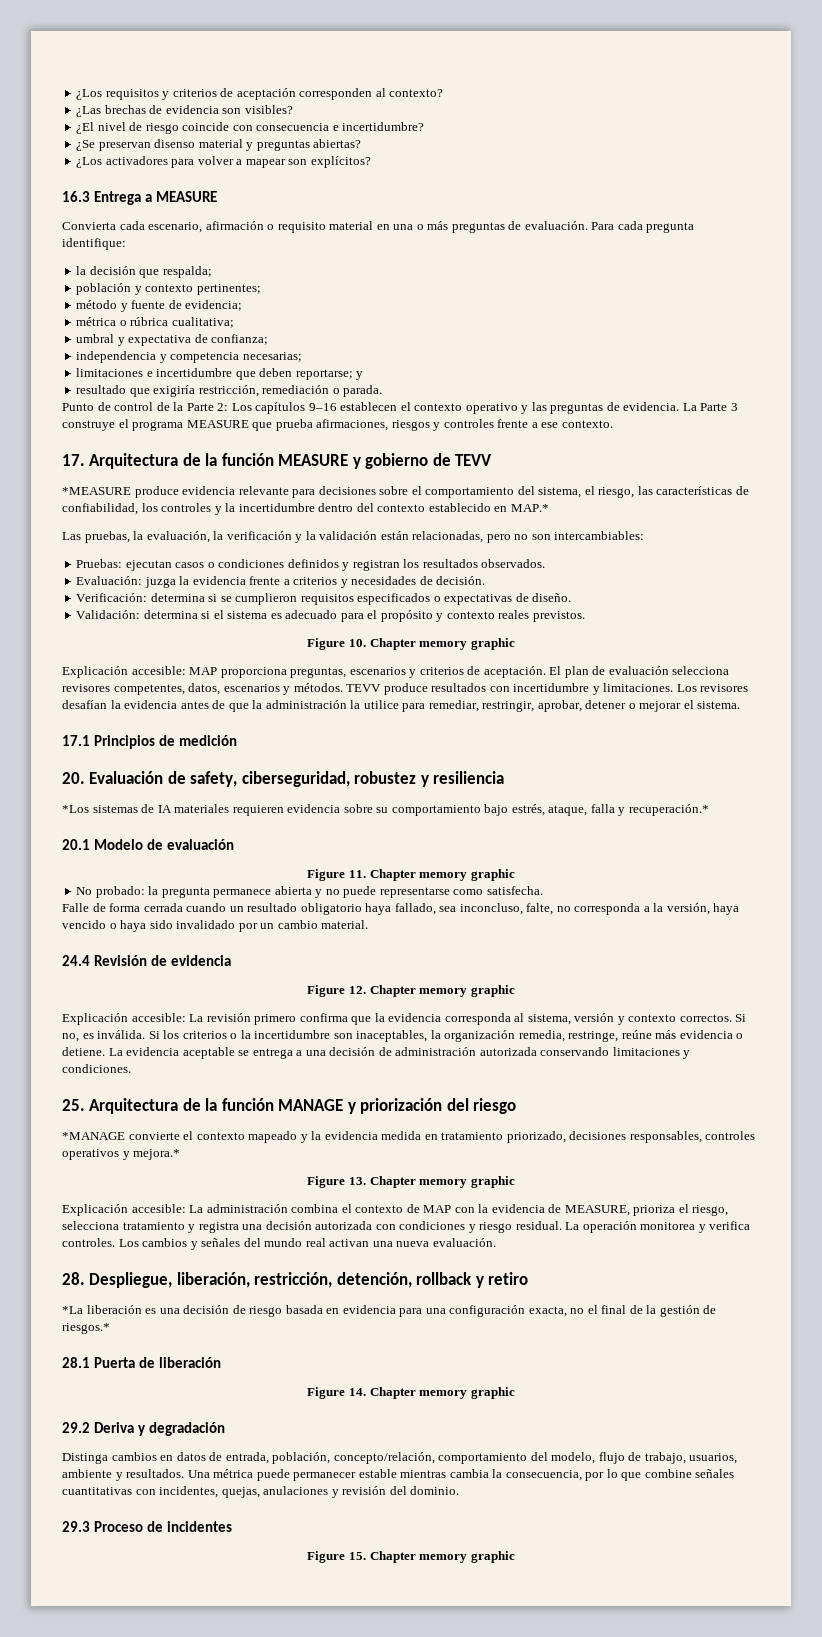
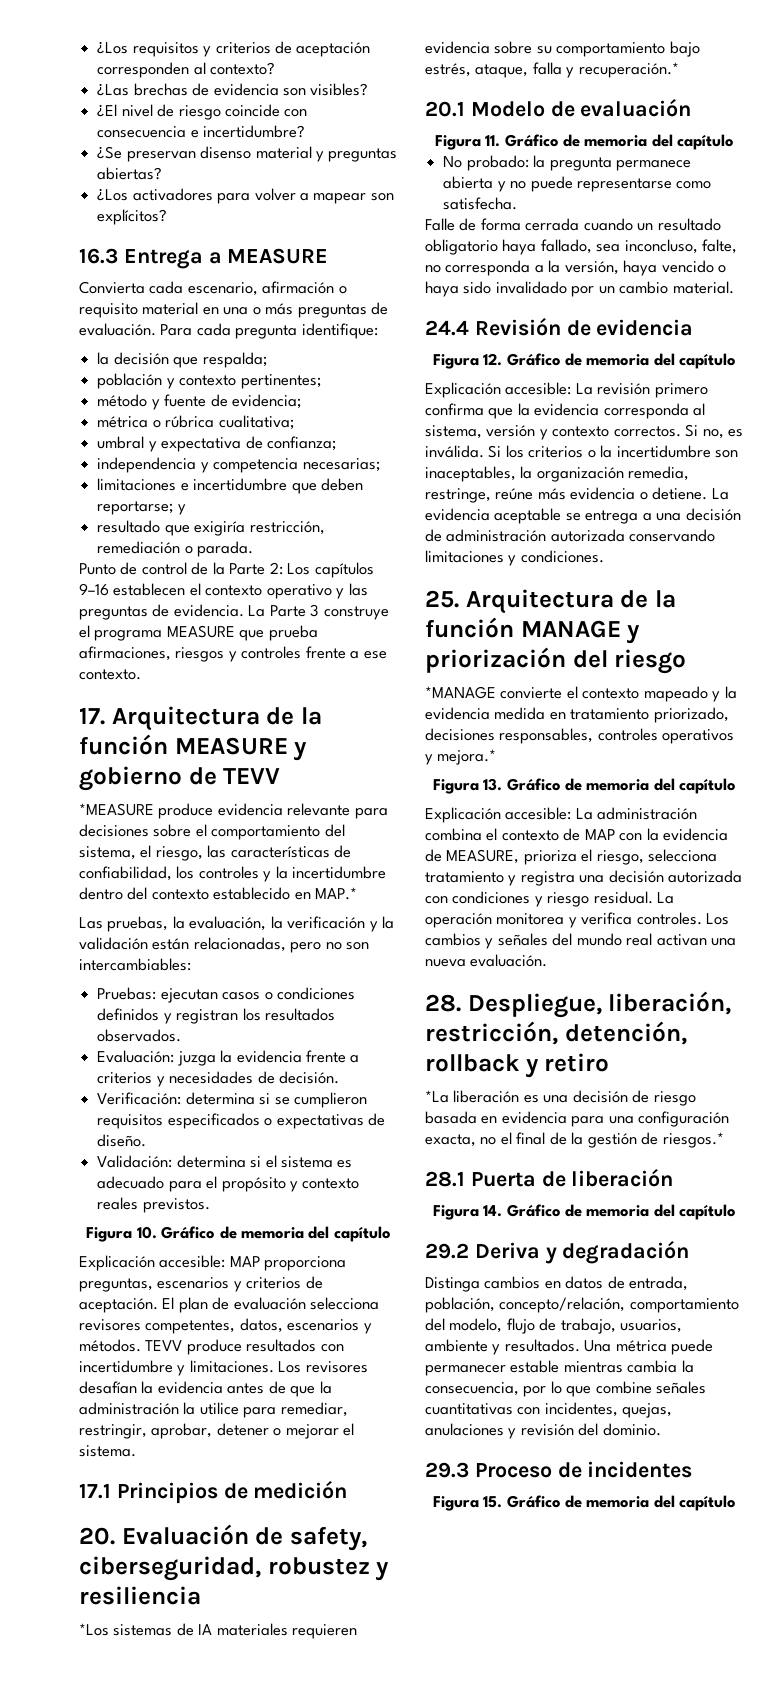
- Figure 10. Chapter memory graphic
+ Figura 10. Gráfico de memoria del capítulo
- Figure 11. Chapter memory graphic
+ Figura 11. Gráfico de memoria del capítulo
- Figure 12. Chapter memory graphic
+ Figura 12. Gráfico de memoria del capítulo
- Figure 13. Chapter memory graphic
+ Figura 13. Gráfico de memoria del capítulo
- Figure 14. Chapter memory graphic
+ Figura 14. Gráfico de memoria del capítulo
- Figure 15. Chapter memory graphic
+ Figura 15. Gráfico de memoria del capítulo

